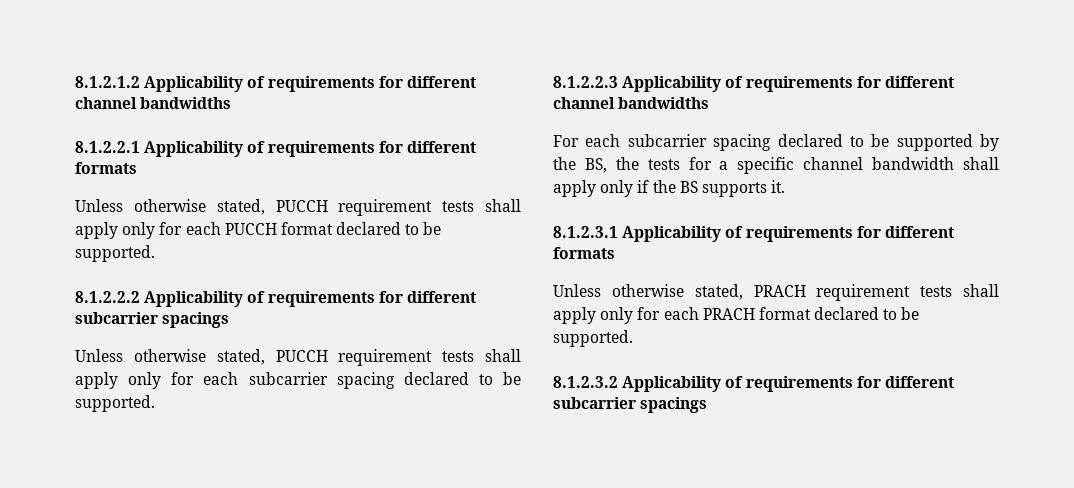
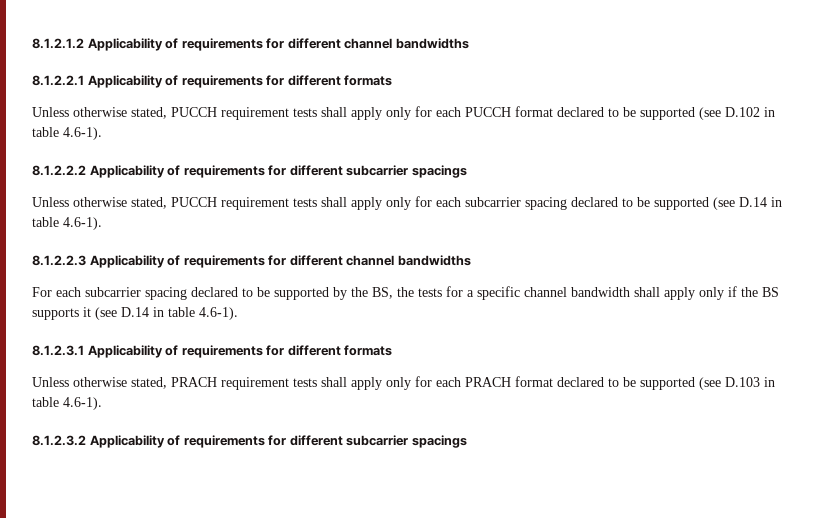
- Unless otherwise stated, PUCCH requirement tests shall apply only for each PUCCH format declared to be supported.
+ Unless otherwise stated, PUCCH requirement tests shall apply only for each PUCCH format declared to be supported (see D.102 in table 4.6-1).
- Unless otherwise stated, PUCCH requirement tests shall apply only for each subcarrier spacing declared to be supported.
+ Unless otherwise stated, PUCCH requirement tests shall apply only for each subcarrier spacing declared to be supported (see D.14 in table 4.6-1).
- For each subcarrier spacing declared to be supported by the BS, the tests for a specific channel bandwidth shall apply only if the BS supports it.
+ For each subcarrier spacing declared to be supported by the BS, the tests for a specific channel bandwidth shall apply only if the BS supports it (see D.14 in table 4.6-1).
- Unless otherwise stated, PRACH requirement tests shall apply only for each PRACH format declared to be supported.
+ Unless otherwise stated, PRACH requirement tests shall apply only for each PRACH format declared to be supported (see D.103 in table 4.6-1).

